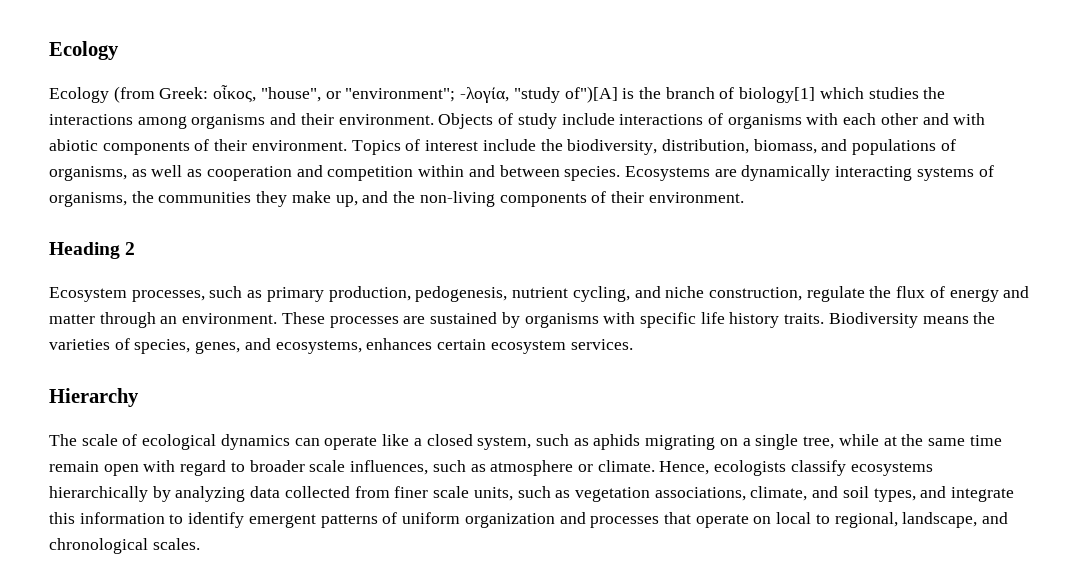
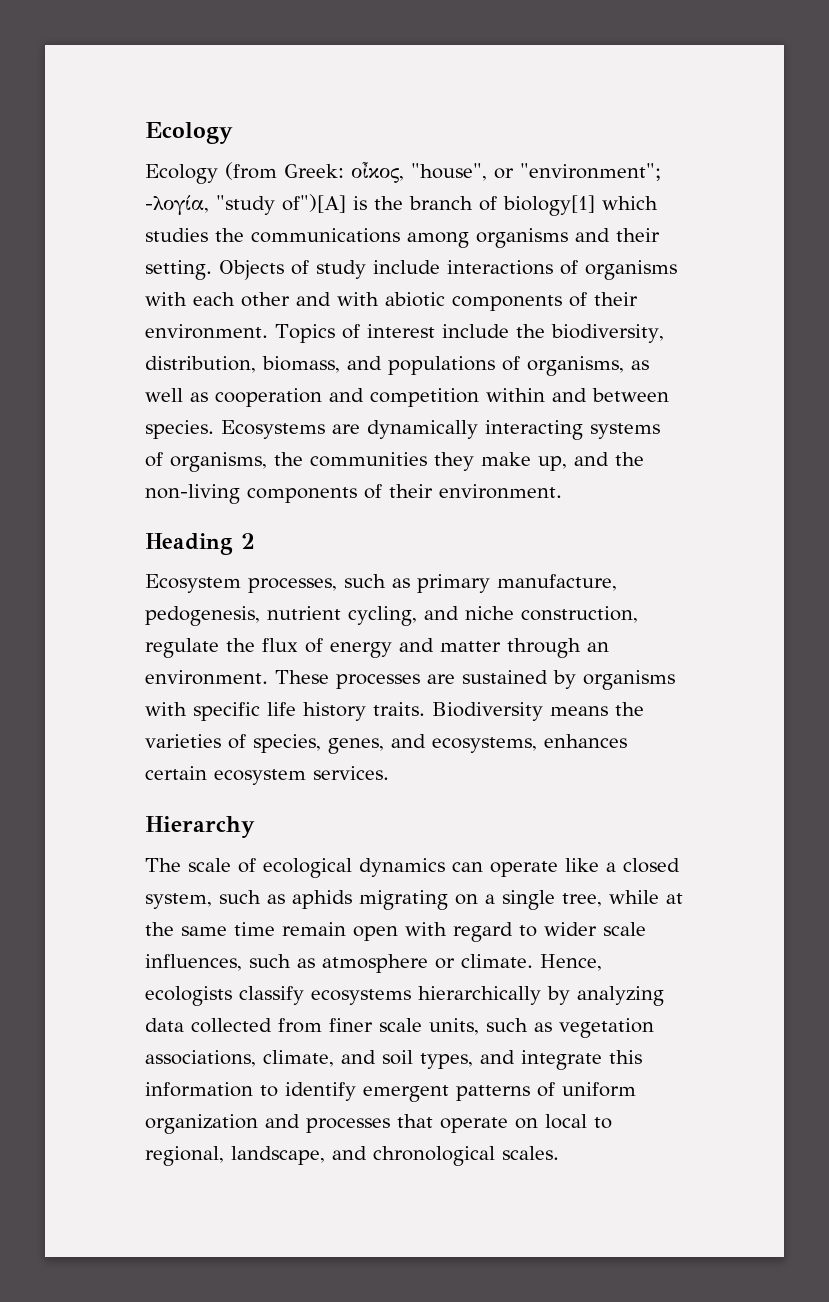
- Ecology (from Greek: οἶκος, "house", or "environment"; -λογία, "study of")[A] is the branch of biology[1] which studies the interactions among organisms and their environment.
+ Ecology (from Greek: οἶκος, "house", or "environment"; -λογία, "study of")[A] is the branch of biology[1] which studies the communications among organisms and their setting.
- Ecosystem processes, such as primary production, pedogenesis, nutrient cycling, and niche construction, regulate the flux of energy and matter through an environment.
+ Ecosystem processes, such as primary manufacture, pedogenesis, nutrient cycling, and niche construction, regulate the flux of energy and matter through an environment.
- The scale of ecological dynamics can operate like a closed system, such as aphids migrating on a single tree, while at the same time remain open with regard to broader scale influences, such as atmosphere or climate.
+ The scale of ecological dynamics can operate like a closed system, such as aphids migrating on a single tree, while at the same time remain open with regard to wider scale influences, such as atmosphere or climate.

